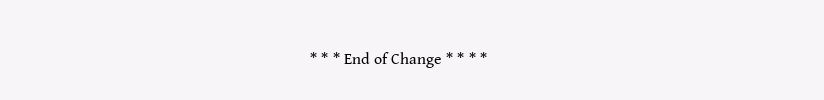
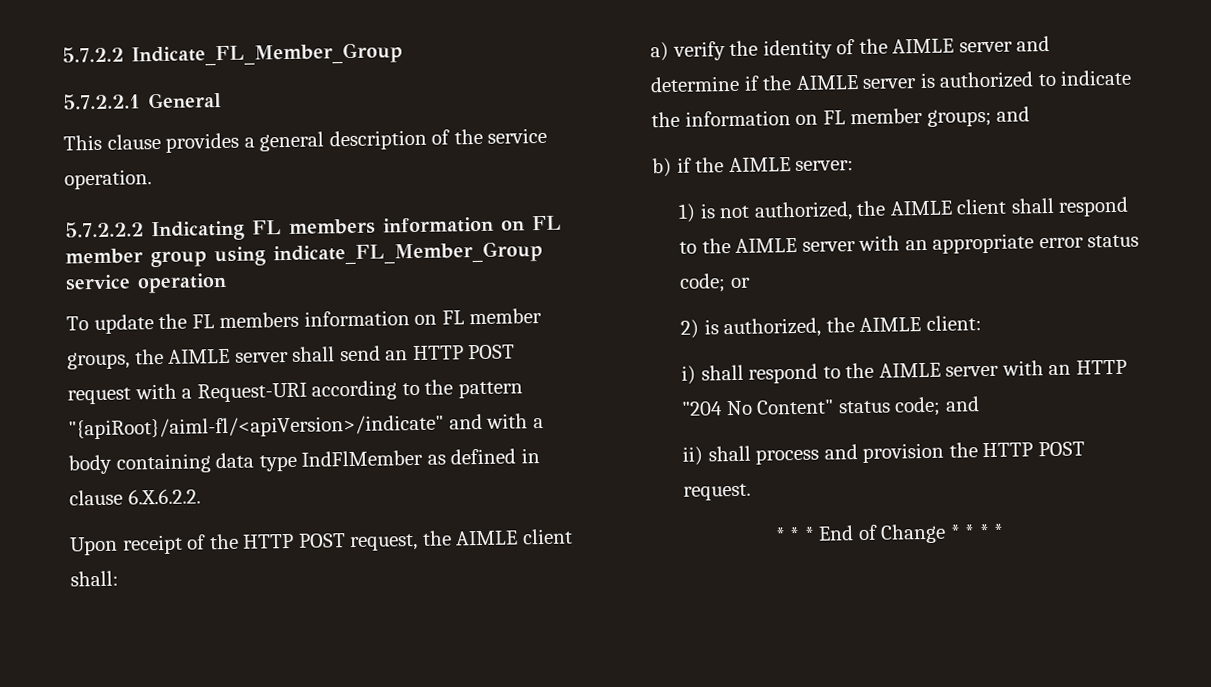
+ 5.7.2.2 Indicate_FL_Member_Group
+ 5.7.2.2.1 General
+ This clause provides a general description of the service operation.
+ 5.7.2.2.2 Indicating FL members information on FL member group using indicate_FL_Member_Group service operation
+ To update the FL members information on FL member groups, the AIMLE server shall send an HTTP POST request with a Request-URI according to the pattern "{apiRoot}/aiml-fl/<apiVersion>/indicate" and with a body containing data type IndFlMember as defined in clause 6.X.6.2.2.
+ Upon receipt of the HTTP POST request, the AIMLE client shall:
+ a) verify the identity of the AIMLE server and determine if the AIMLE server is authorized to indicate the information on FL member groups; and
+ b) if the AIMLE server:
+ 1) is not authorized, the AIMLE client shall respond to the AIMLE server with an appropriate error status code; or
+ 2) is authorized, the AIMLE client:
+ i) shall respond to the AIMLE server with an HTTP "204 No Content" status code; and
+ ii) shall process and provision the HTTP POST request.

